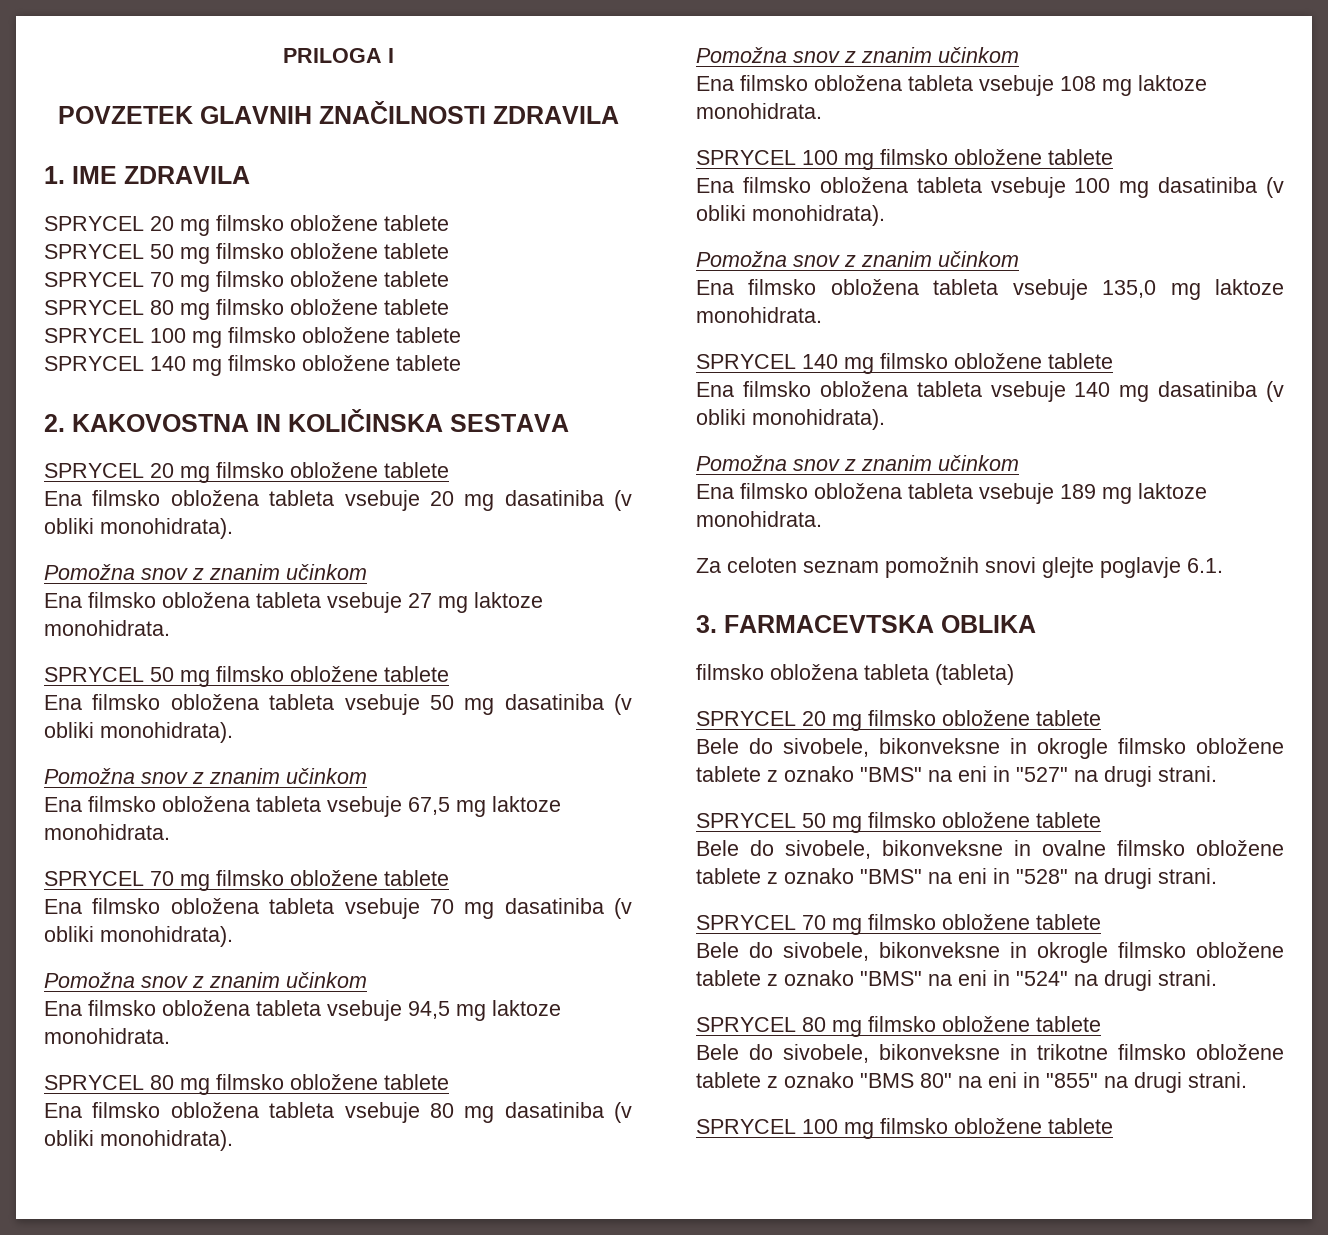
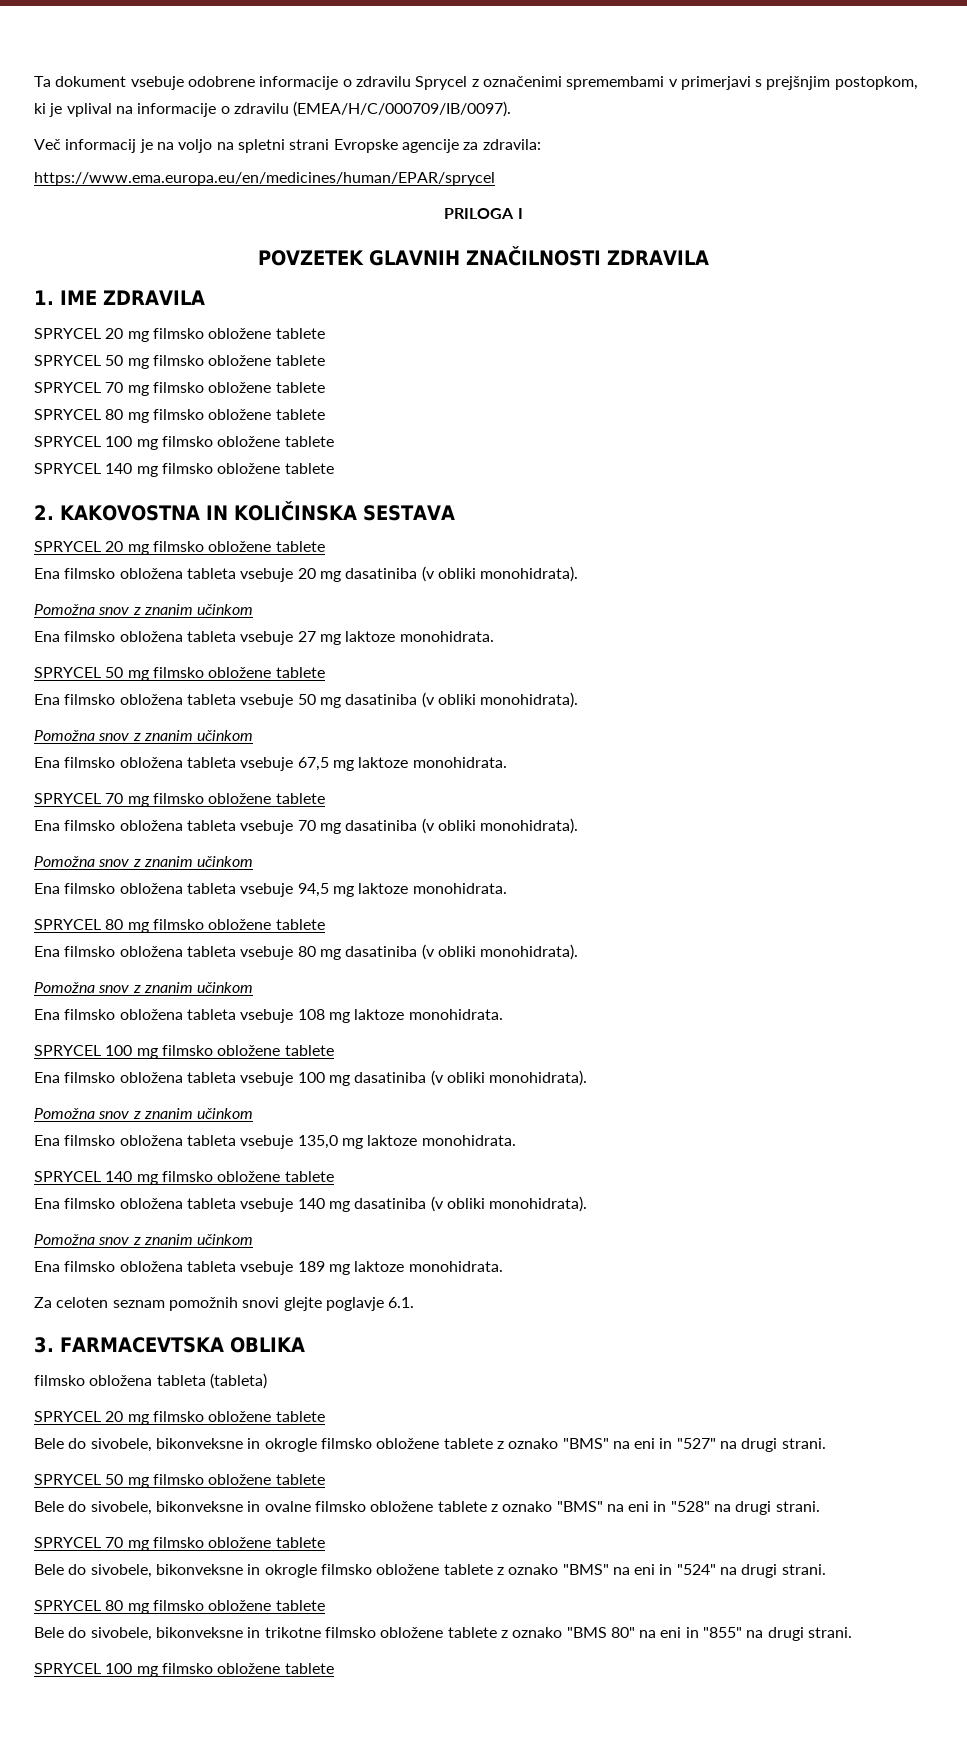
+ Ta dokument vsebuje odobrene informacije o zdravilu Sprycel z označenimi spremembami v primerjavi s prejšnjim postopkom, ki je vplival na informacije o zdravilu (EMEA/H/C/000709/IB/0097).
+ Več informacij je na voljo na spletni strani Evropske agencije za zdravila:
+ https://www.ema.europa.eu/en/medicines/human/EPAR/sprycel

